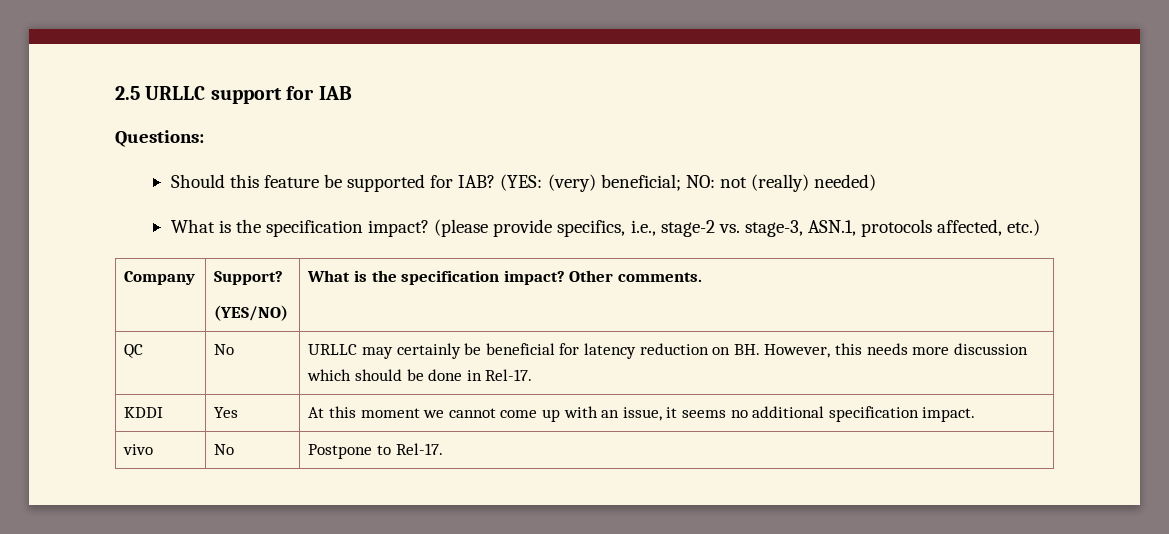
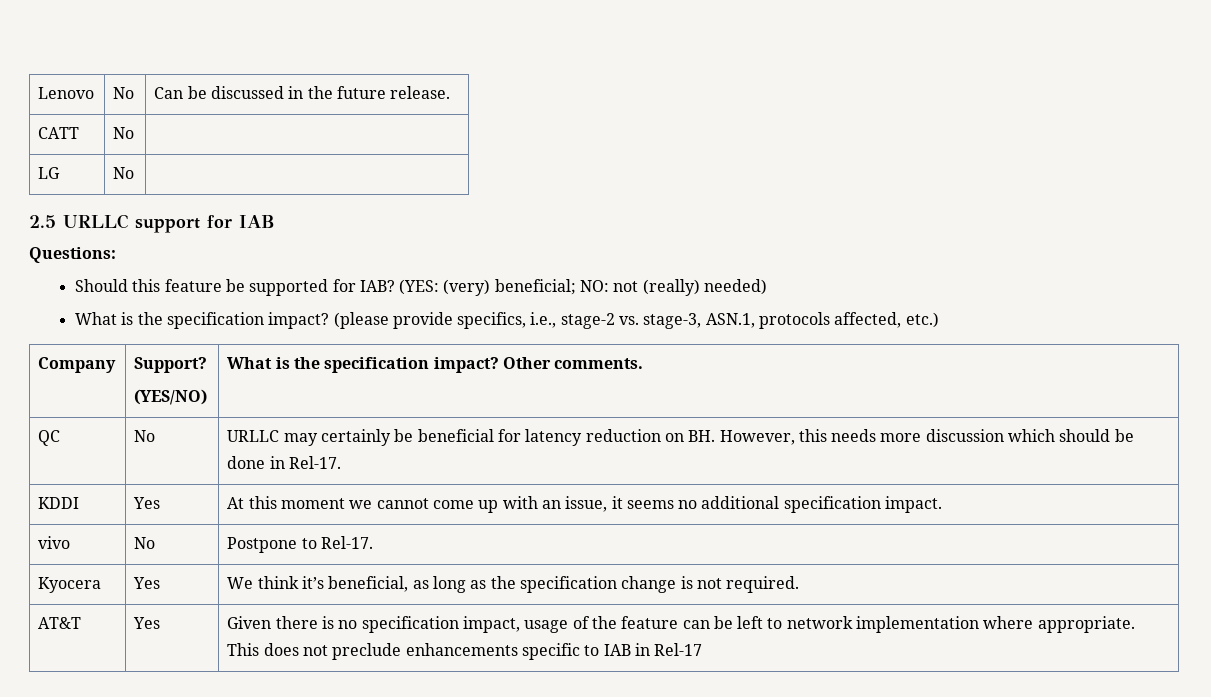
+ Lenovo | No | Can be discussed in the future release.
+ CATT | No |
+ LG | No |
+ Kyocera | Yes | We think it’s beneficial, as long as the specification change is not required.
+ AT&T | Yes | Given there is no specification impact, usage of the feature can be left to network implementation where appropriate. This does not preclude enhancements specific to IAB in Rel-17

